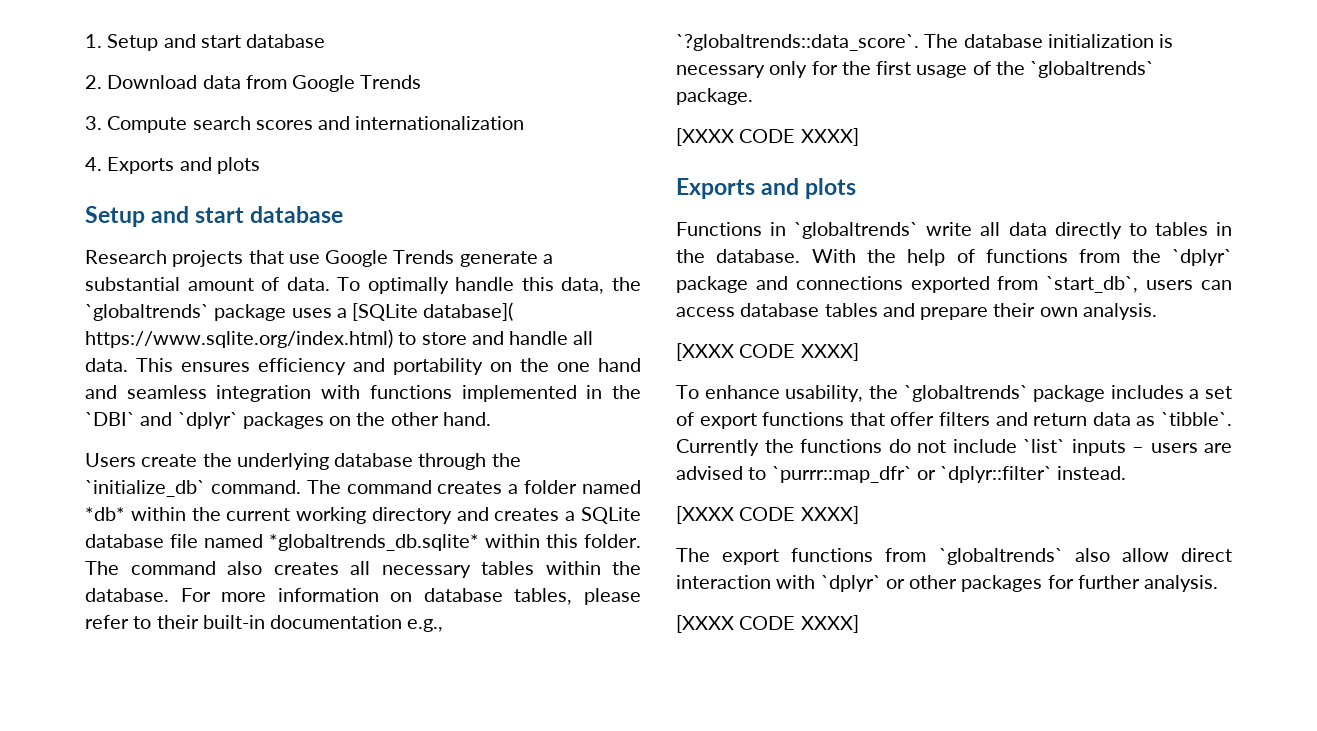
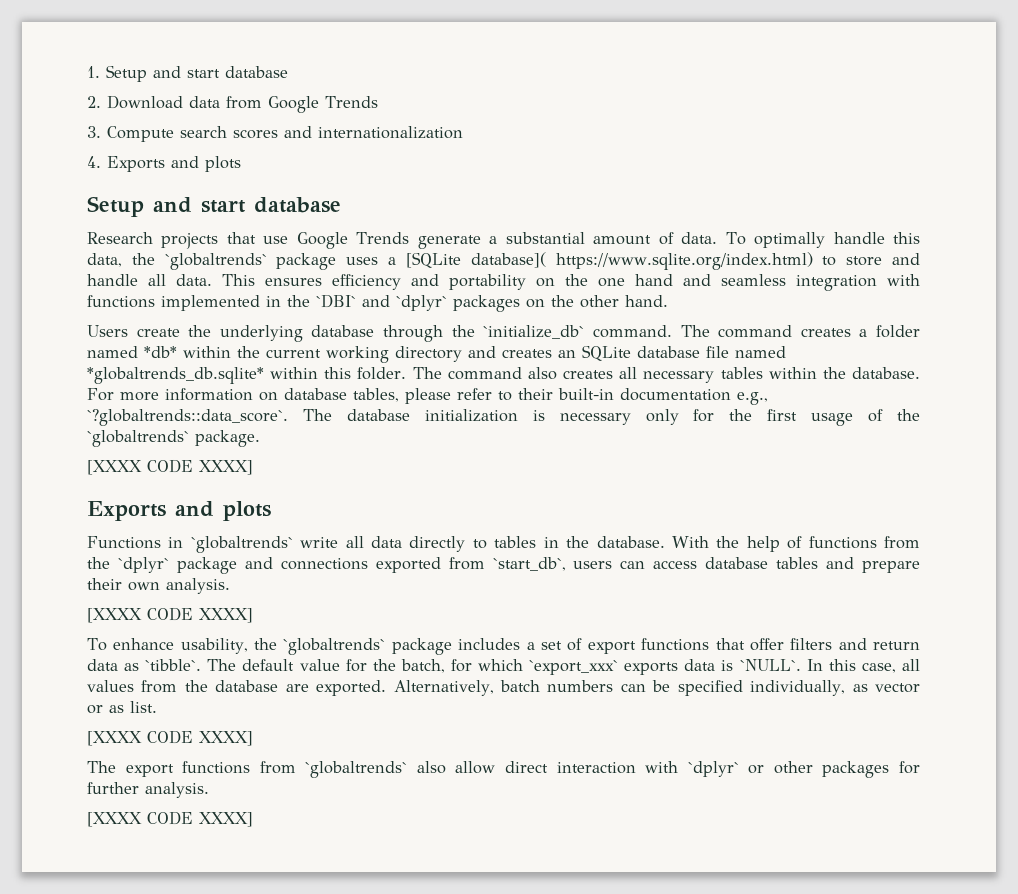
- The command creates a folder named *db* within the current working directory and creates a SQLite database file named *globaltrends_db.sqlite* within this folder.
+ The command creates a folder named *db* within the current working directory and creates an SQLite database file named *globaltrends_db.sqlite* within this folder.
- Currently the functions do not include `list` inputs – users are advised to `purrr::map_dfr` or `dplyr::filter` instead.
+ The default value for the batch, for which `export_xxx` exports data is `NULL`. In this case, all values from the database are exported. Alternatively, batch numbers can be specified individually, as vector or as list.

